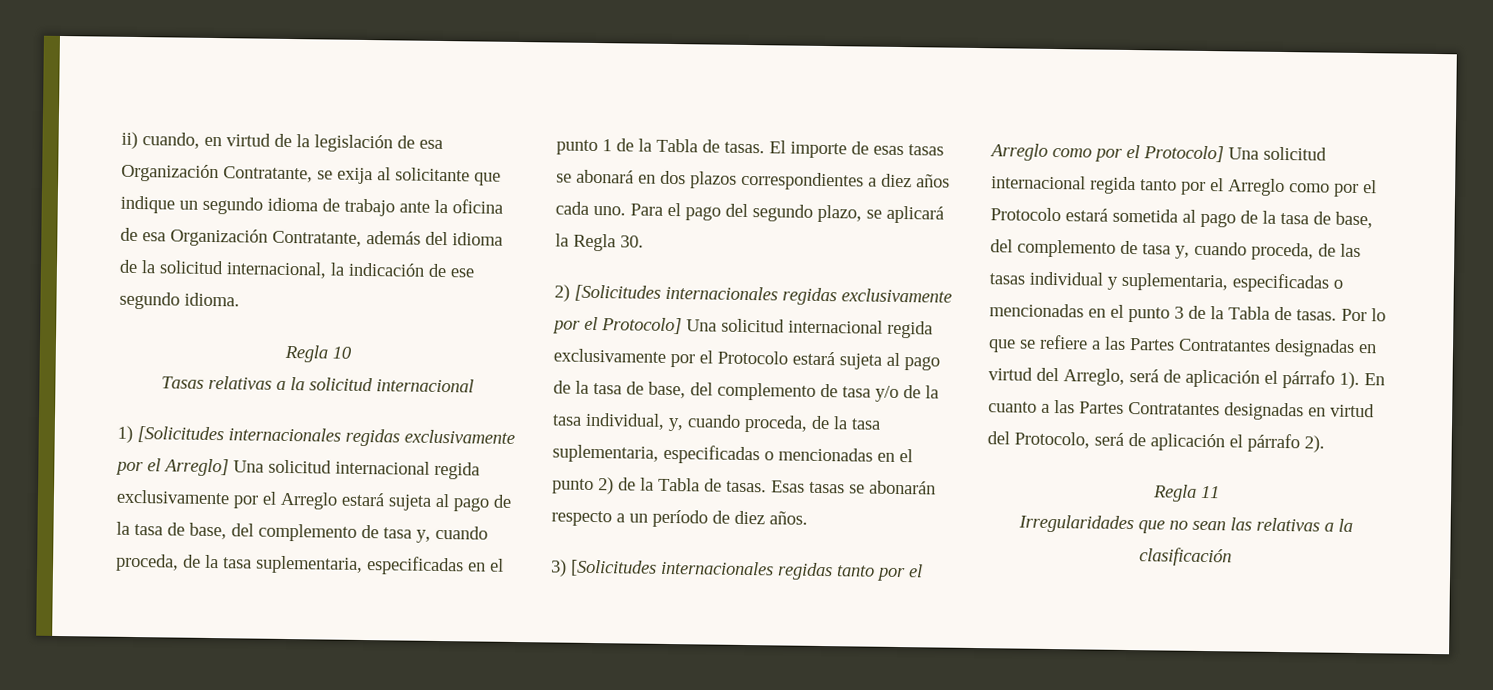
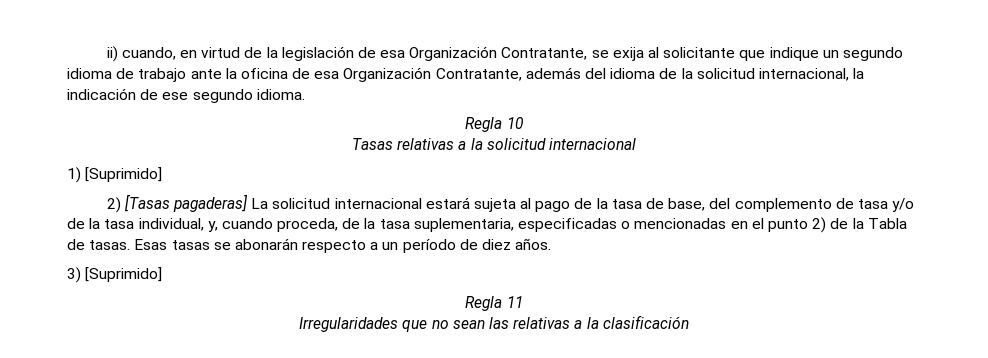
- 1) [Solicitudes internacionales regidas exclusivamente por el Arreglo] Una solicitud internacional regida exclusivamente por el Arreglo estará sujeta al pago de la tasa de base, del complemento de tasa y, cuando proceda, de la tasa suplementaria, especificadas en el punto 1 de la Tabla de tasas. El importe de esas tasas se abonará en dos plazos correspondientes a diez años cada uno. Para el pago del segundo plazo, se aplicará la Regla 30.
- 2) [Solicitudes internacionales regidas exclusivamente por el Protocolo] Una solicitud internacional regida exclusivamente por el Protocolo estará sujeta al pago de la tasa de base, del complemento de tasa y/o de la tasa individual, y, cuando proceda, de la tasa suplementaria, especificadas o mencionadas en el punto 2) de la Tabla de tasas.
+ 1) [Suprimido]
+ 2) [Tasas pagaderas] La solicitud internacional estará sujeta al pago de la tasa de base, del complemento de tasa y/o de la tasa individual, y, cuando proceda, de la tasa suplementaria, especificadas o mencionadas en el punto 2) de la Tabla de tasas.
- 3) [Solicitudes internacionales regidas tanto por el Arreglo como por el Protocolo] Una solicitud internacional regida tanto por el Arreglo como por el Protocolo estará sometida al pago de la tasa de base, del complemento de tasa y, cuando proceda, de las tasas individual y suplementaria, especificadas o mencionadas en el punto 3 de la Tabla de tasas. Por lo que se refiere a las Partes Contratantes designadas en virtud del Arreglo, será de aplicación el párrafo 1). En cuanto a las Partes Contratantes designadas en virtud del Protocolo, será de aplicación el párrafo 2).
+ 3) [Suprimido]

